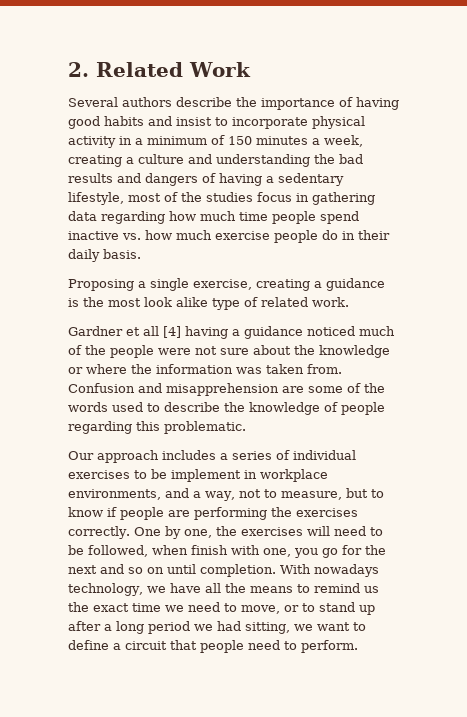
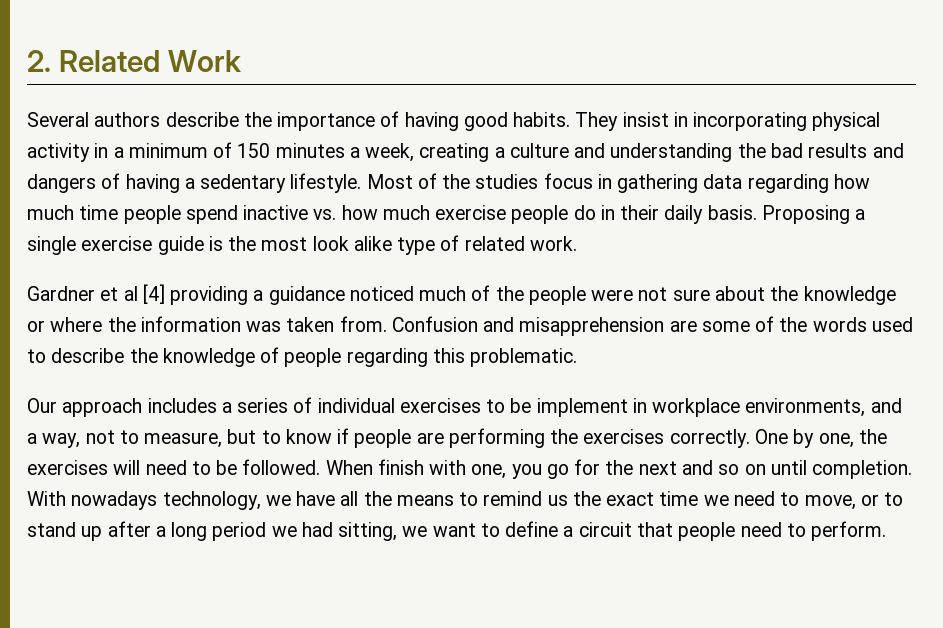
- Several authors describe the importance of having good habits and insist to incorporate physical activity in a minimum of 150 minutes a week, creating a culture and understanding the bad results and dangers of having a sedentary lifestyle, most of the studies focus in gathering data regarding how much time people spend inactive vs. how much exercise people do in their daily basis.
- Proposing a single exercise, creating a guidance is the most look alike type of related work.
+ Several authors describe the importance of having good habits. They insist in incorporating physical activity in a minimum of 150 minutes a week, creating a culture and understanding the bad results and dangers of having a sedentary lifestyle. Most of the studies focus in gathering data regarding how much time people spend inactive vs. how much exercise people do in their daily basis. Proposing a single exercise guide is the most look alike type of related work.
- Gardner et all [4] having a guidance noticed much of the people were not sure about the knowledge or where the information was taken from.
+ Gardner et al [4] providing a guidance noticed much of the people were not sure about the knowledge or where the information was taken from.
- One by one, the exercises will need to be followed, when finish with one, you go for the next and so on until completion.
+ One by one, the exercises will need to be followed. When finish with one, you go for the next and so on until completion.

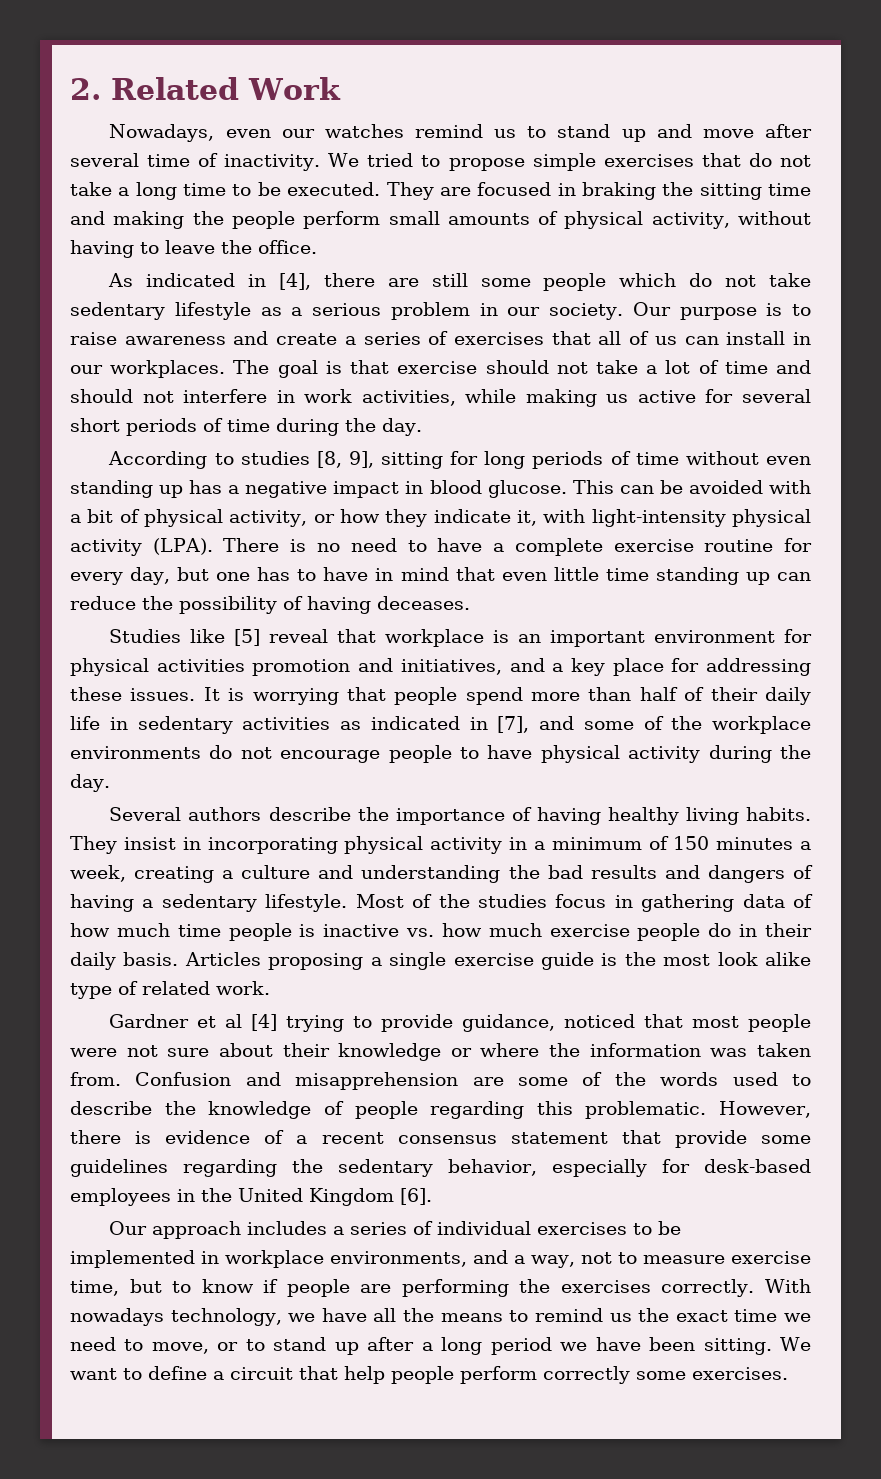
+ Nowadays, even our watches remind us to stand up and move after several time of inactivity. We tried to propose simple exercises that do not take a long time to be executed. They are focused in braking the sitting time and making the people perform small amounts of physical activity, without having to leave the office.
+ As indicated in [4], there are still some people which do not take sedentary lifestyle as a serious problem in our society. Our purpose is to raise awareness and create a series of exercises that all of us can install in our workplaces. The goal is that exercise should not take a lot of time and should not interfere in work activities, while making us active for several short periods of time during the day.
+ According to studies [8, 9], sitting for long periods of time without even standing up has a negative impact in blood glucose. This can be avoided with a bit of physical activity, or how they indicate it, with light-intensity physical activity (LPA). There is no need to have a complete exercise routine for every day, but one has to have in mind that even little time standing up can reduce the possibility of having deceases.
+ Studies like [5] reveal that workplace is an important environment for physical activities promotion and initiatives, and a key place for addressing these issues. It is worrying that people spend more than half of their daily life in sedentary activities as indicated in [7], and some of the workplace environments do not encourage people to have physical activity during the day.
- Several authors describe the importance of having good habits.
+ Several authors describe the importance of having healthy living habits.
- Most of the studies focus in gathering data regarding how much time people spend inactive vs. how much exercise people do in their daily basis.
+ Most of the studies focus in gathering data of how much time people is inactive vs. how much exercise people do in their daily basis.
- Proposing a single exercise guide is the most look alike type of related work.
+ Articles proposing a single exercise guide is the most look alike type of related work.
- Gardner et al [4] providing a guidance noticed much of the people were not sure about the knowledge or where the information was taken from.
+ Gardner et al [4] trying to provide guidance, noticed that most people were not sure about their knowledge or where the information was taken from.
+ However, there is evidence of a recent consensus statement that provide some guidelines regarding the sedentary behavior, especially for desk-based employees in the United Kingdom [6].
- Our approach includes a series of individual exercises to be implement in workplace environments, and a way, not to measure, but to know if people are performing the exercises correctly.
+ Our approach includes a series of individual exercises to be implemented in workplace environments, and a way, not to measure exercise time, but to know if people are performing the exercises correctly.
- One by one, the exercises will need to be followed. When finish with one, you go for the next and so on until completion.
- With nowadays technology, we have all the means to remind us the exact time we need to move, or to stand up after a long period we had sitting, we want to define a circuit that people need to perform.
+ With nowadays technology, we have all the means to remind us the exact time we need to move, or to stand up after a long period we have been sitting. We want to define a circuit that help people perform correctly some exercises.

